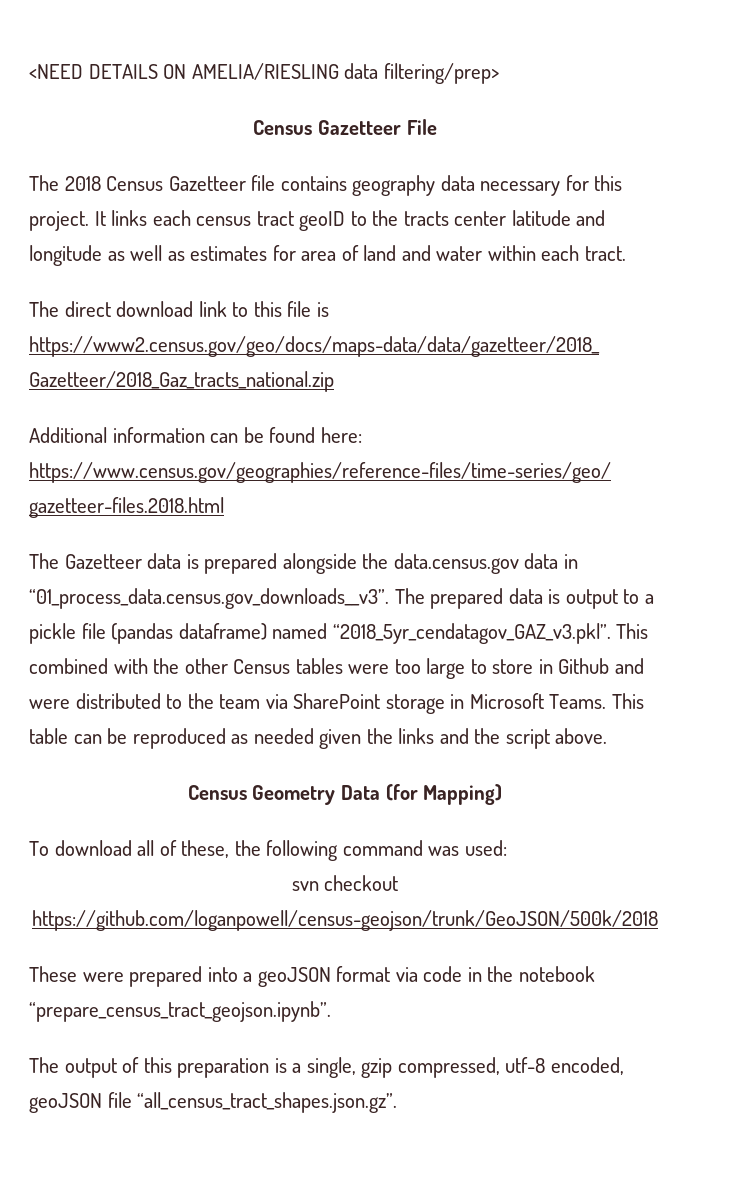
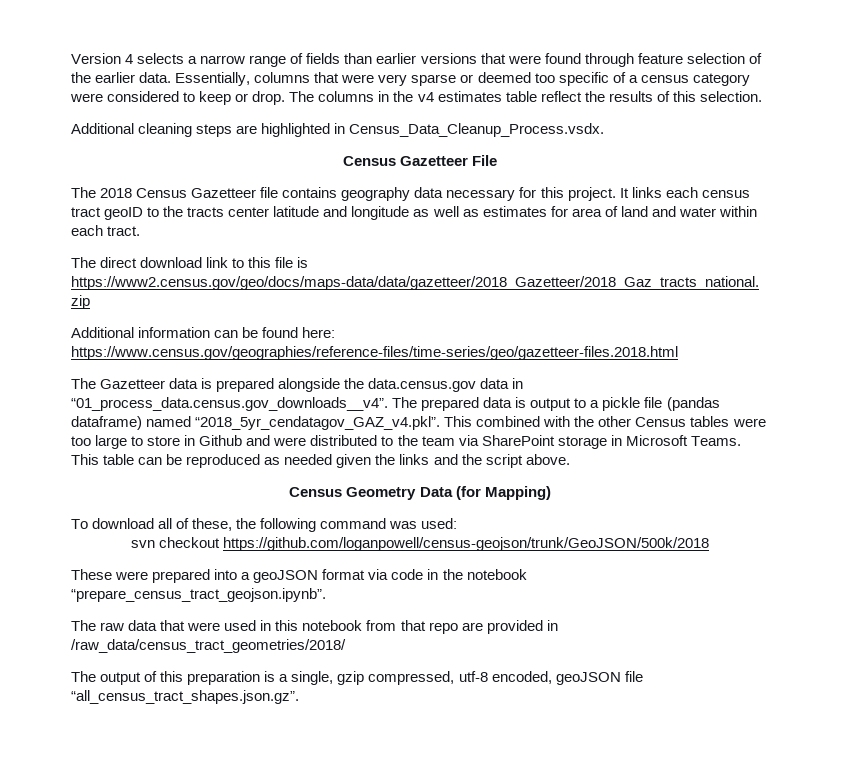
- <NEED DETAILS ON AMELIA/RIESLING data filtering/prep>
+ Version 4 selects a narrow range of fields than earlier versions that were found through feature selection of the earlier data. Essentially, columns that were very sparse or deemed too specific of a census category were considered to keep or drop. The columns in the v4 estimates table reflect the results of this selection.
+ Additional cleaning steps are highlighted in Census_Data_Cleanup_Process.vsdx.
- The Gazetteer data is prepared alongside the data.census.gov data in “01_process_data.census.gov_downloads__v3”. The prepared data is output to a pickle file (pandas dataframe) named “2018_5yr_cendatagov_GAZ_v3.pkl”. This combined with the other Census tables were too large to store in Github and were distributed to the team via SharePoint storage in Microsoft Teams.
+ The Gazetteer data is prepared alongside the data.census.gov data in “01_process_data.census.gov_downloads__v4”. The prepared data is output to a pickle file (pandas dataframe) named “2018_5yr_cendatagov_GAZ_v4.pkl”. This combined with the other Census tables were too large to store in Github and were distributed to the team via SharePoint storage in Microsoft Teams.
+ The raw data that were used in this notebook from that repo are provided in /raw_data/census_tract_geometries/2018/

